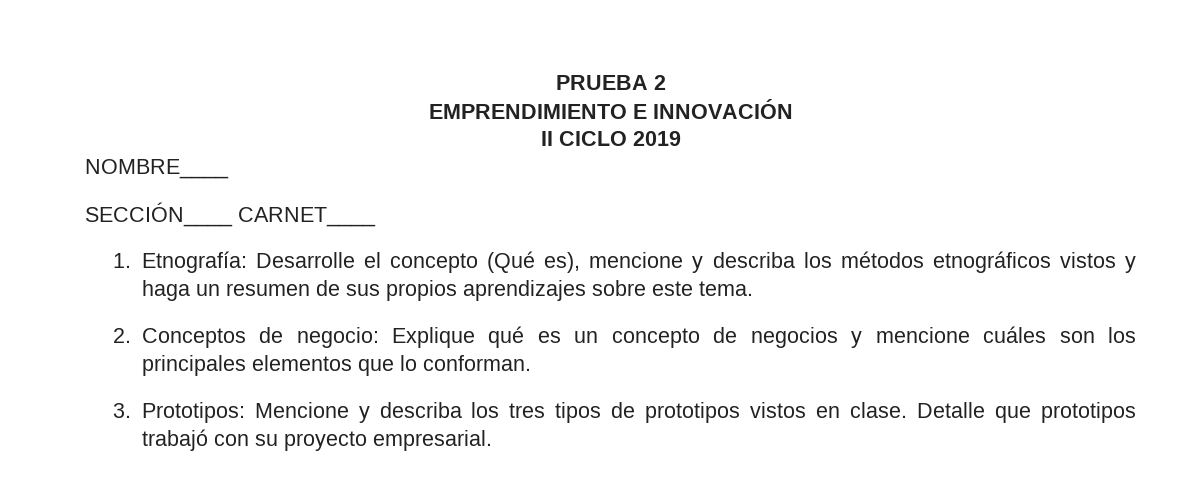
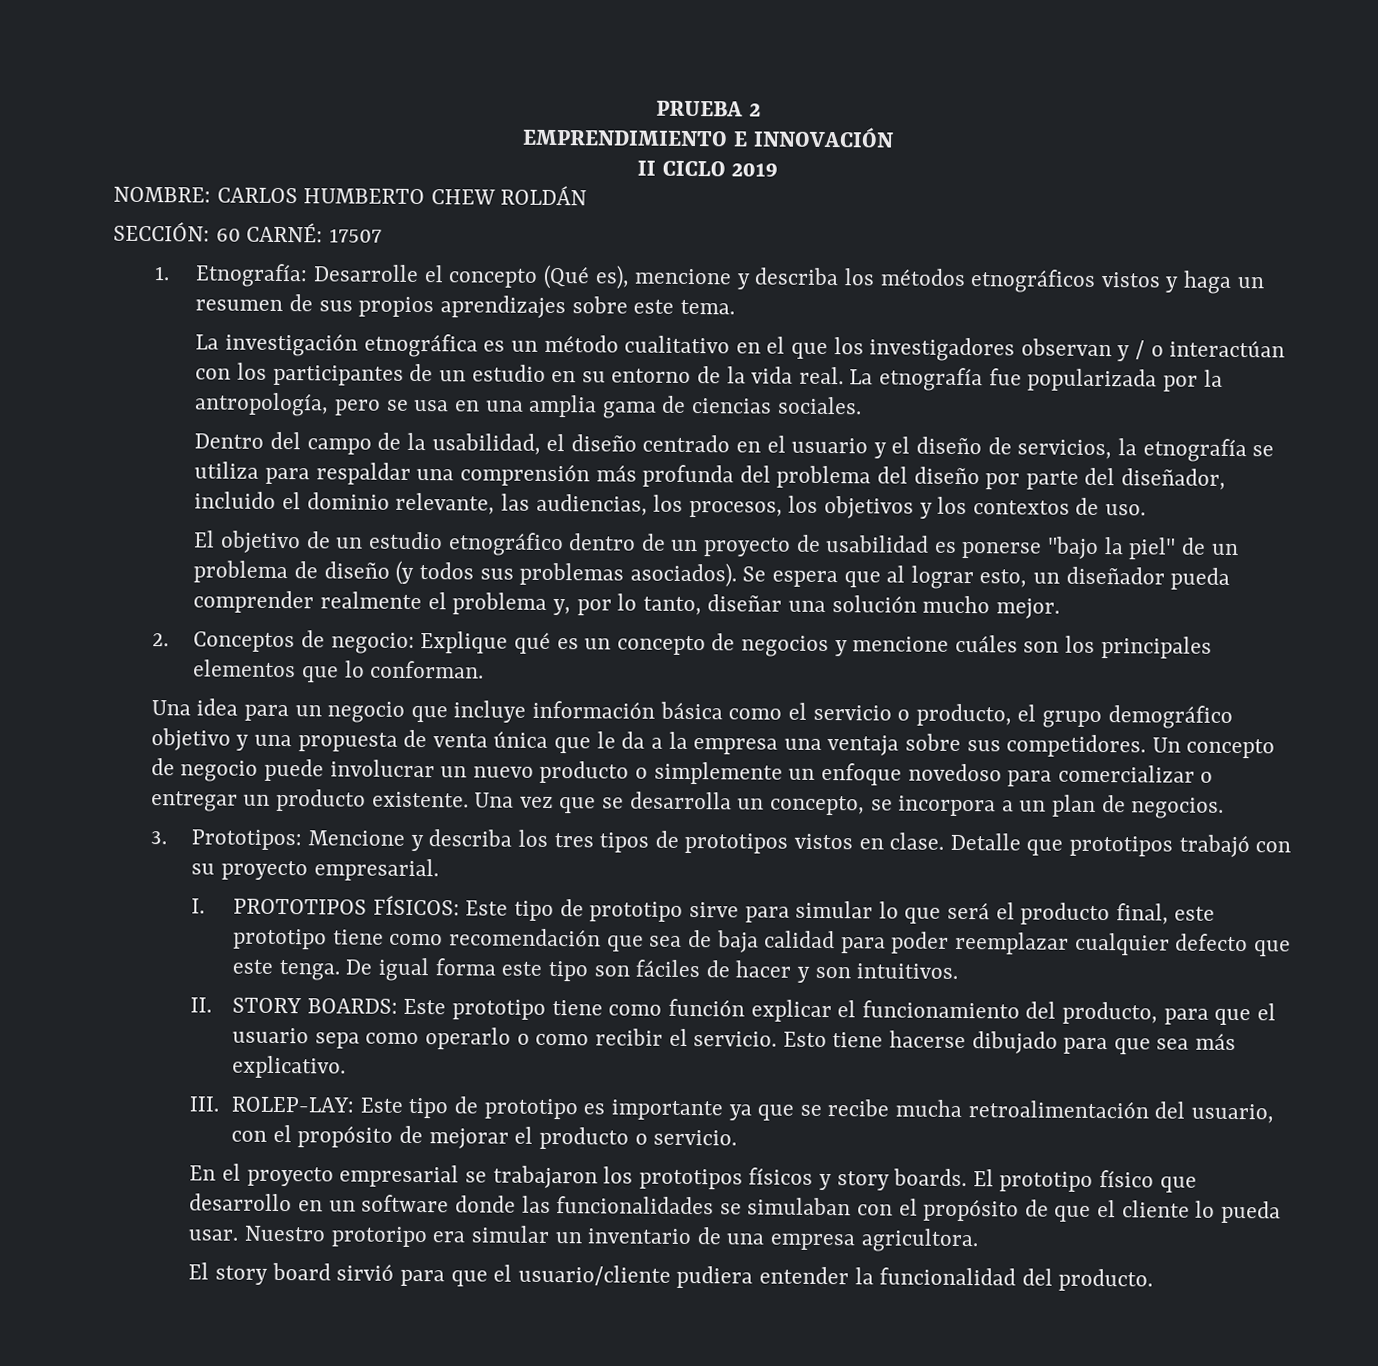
- NOMBRE____
- SECCIÓN____ CARNET____
+ NOMBRE: CARLOS HUMBERTO CHEW ROLDÁN
+ SECCIÓN: 60 CARNÉ: 17507
+ La investigación etnográfica es un método cualitativo en el que los investigadores observan y / o interactúan con los participantes de un estudio en su entorno de la vida real. La etnografía fue popularizada por la antropología, pero se usa en una amplia gama de ciencias sociales.
+ Dentro del campo de la usabilidad, el diseño centrado en el usuario y el diseño de servicios, la etnografía se utiliza para respaldar una comprensión más profunda del problema del diseño por parte del diseñador, incluido el dominio relevante, las audiencias, los procesos, los objetivos y los contextos de uso.
+ El objetivo de un estudio etnográfico dentro de un proyecto de usabilidad es ponerse "bajo la piel" de un problema de diseño (y todos sus problemas asociados). Se espera que al lograr esto, un diseñador pueda comprender realmente el problema y, por lo tanto, diseñar una solución mucho mejor.
+ Una idea para un negocio que incluye información básica como el servicio o producto, el grupo demográfico objetivo y una propuesta de venta única que le da a la empresa una ventaja sobre sus competidores. Un concepto de negocio puede involucrar un nuevo producto o simplemente un enfoque novedoso para comercializar o entregar un producto existente. Una vez que se desarrolla un concepto, se incorpora a un plan de negocios.
+ I. PROTOTIPOS FÍSICOS: Este tipo de prototipo sirve para simular lo que será el producto final, este prototipo tiene como recomendación que sea de baja calidad para poder reemplazar cualquier defecto que este tenga. De igual forma este tipo son fáciles de hacer y son intuitivos.
+ II. STORY BOARDS: Este prototipo tiene como función explicar el funcionamiento del producto, para que el usuario sepa como operarlo o como recibir el servicio. Esto tiene hacerse dibujado para que sea más explicativo.
+ III. ROLEP-LAY: Este tipo de prototipo es importante ya que se recibe mucha retroalimentación del usuario, con el propósito de mejorar el producto o servicio.
+ En el proyecto empresarial se trabajaron los prototipos físicos y story boards. El prototipo físico que desarrollo en un software donde las funcionalidades se simulaban con el propósito de que el cliente lo pueda usar. Nuestro protoripo era simular un inventario de una empresa agricultora.
+ El story board sirvió para que el usuario/cliente pudiera entender la funcionalidad del producto.

